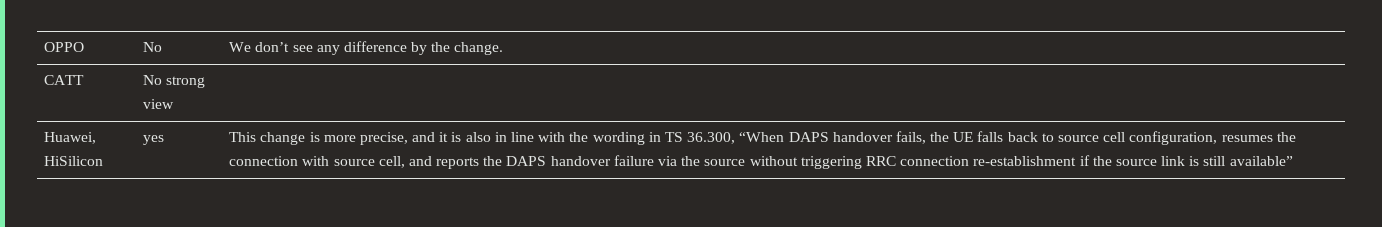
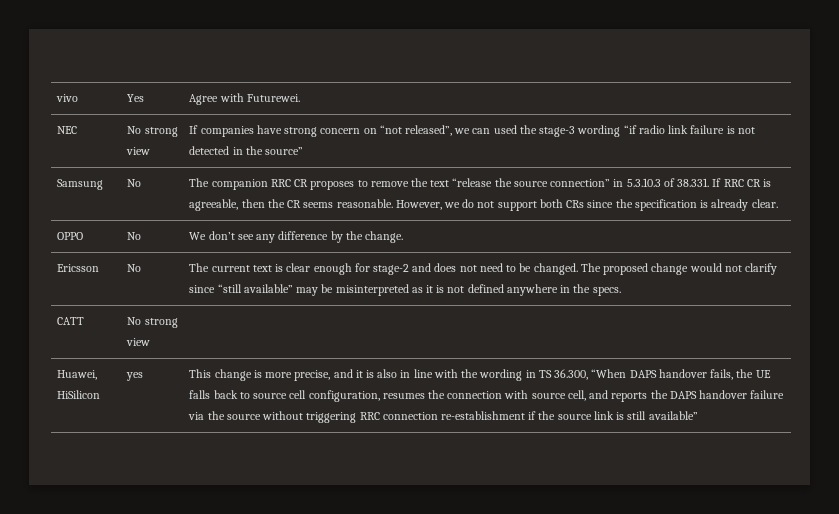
+ vivo | Yes | Agree with Futurewei.
+ NEC | No strong view | If companies have strong concern on “not released”, we can used the stage-3 wording “if radio link failure is not detected in the source”
+ Samsung | No | The companion RRC CR proposes to remove the text “release the source connection” in 5.3.10.3 of 38.331. If RRC CR is agreeable, then the CR seems reasonable. However, we do not support both CRs since the specification is already clear.
+ Ericsson | No | The current text is clear enough for stage-2 and does not need to be changed. The proposed change would not clarify since “still available” may be misinterpreted as it is not defined anywhere in the specs.

